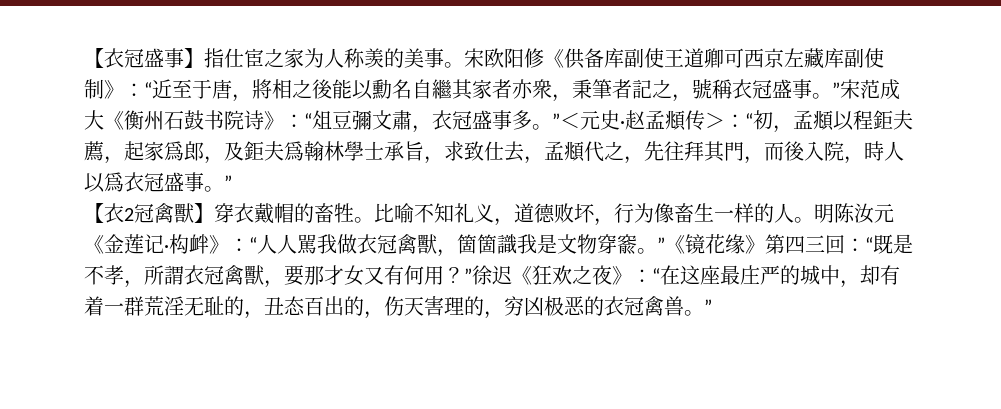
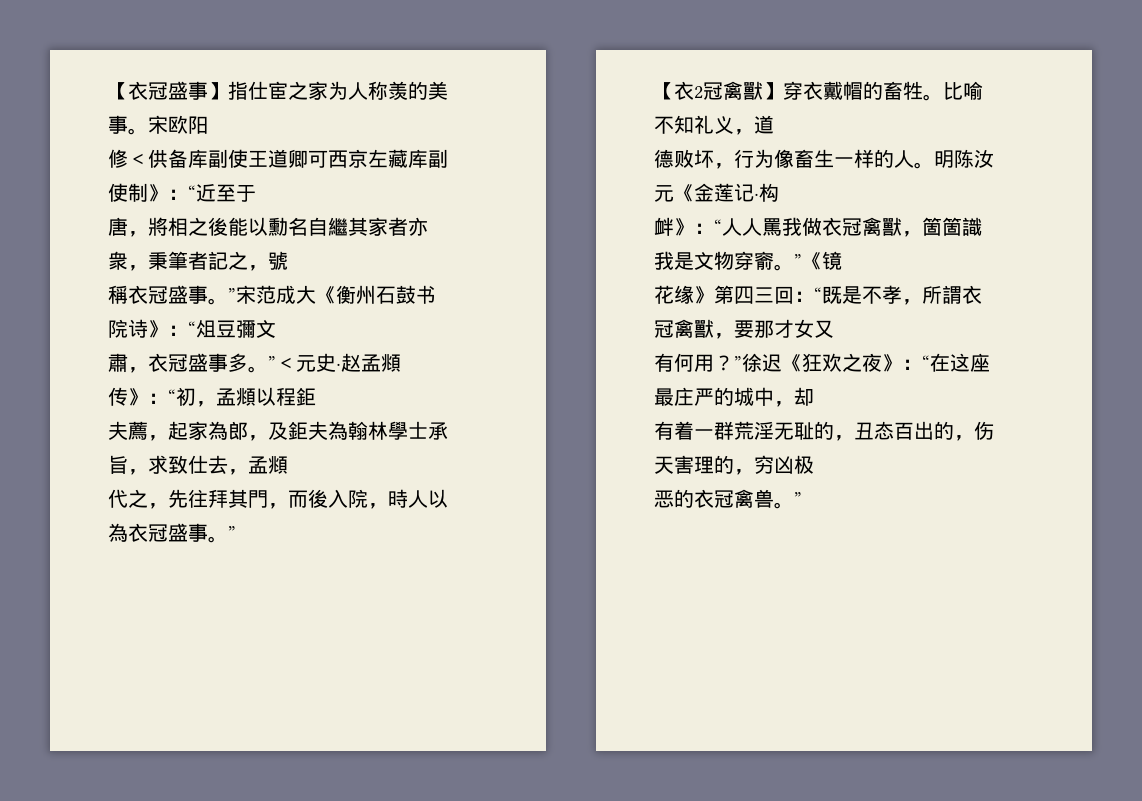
- 宋欧阳修《供备库副使王道卿可西京左藏库副使制》：
+ 宋欧阳
+ 修＜供备库副使王道卿可西京左藏库副使制》：
- “近至于唐，將相之後能以勳名自繼其家者亦衆，秉筆者記之，號稱衣冠盛事。”宋范成大《衡州石鼓书院诗》：
+ “近至于
+ 唐，將相之後能以勳名自繼其家者亦衆，秉筆者記之，號
+ 稱衣冠盛事。”宋范成大《衡州石鼓书院诗》：
- “俎豆彌文肅，衣冠盛事多。”＜元史·赵孟頫传＞：
+ “俎豆彌文
+ 肅，衣冠盛事多。”＜元史·赵孟頫传》：
- “初，孟頫以程鉅夫薦，起家爲郎，及鉅夫爲翰林學士承旨，求致仕去，孟頫代之，先往拜其門，而後入院，時人以爲衣冠盛事。”
+ “初，孟頫以程鉅
+ 夫薦，起家為郎，及鉅夫為翰林學士承旨，求致仕去，孟頫
+ 代之，先往拜其門，而後入院，時人以為衣冠盛事。”
- 比喻不知礼义，道德败坏，行为像畜生一样的人。
+ 比喻不知礼义，道
+ 德败坏，行为像畜生一样的人。
- 明陈汝元《金莲记·构衅》：
+ 明陈汝元《金莲记·构
+ 衅》：
- “人人駡我做衣冠禽獸，箇箇識我是文物穿窬。”《镜花缘》第四三回：
+ “人人罵我做衣冠禽獸，箇箇識我是文物穿窬。”《镜
+ 花缘》第四三回：
- “既是不孝，所謂衣冠禽獸，要那才女又有何用？”徐迟《狂欢之夜》：
+ “既是不孝，所謂衣冠禽獸，要那才女又
+ 有何用？”徐迟《狂欢之夜》：
- “在这座最庄严的城中，却有着一群荒淫无耻的，丑态百出的，伤天害理的，穷凶极恶的衣冠禽兽。”
+ “在这座最庄严的城中，却
+ 有着一群荒淫无耻的，丑态百出的，伤天害理的，穷凶极
+ 恶的衣冠禽兽。”

